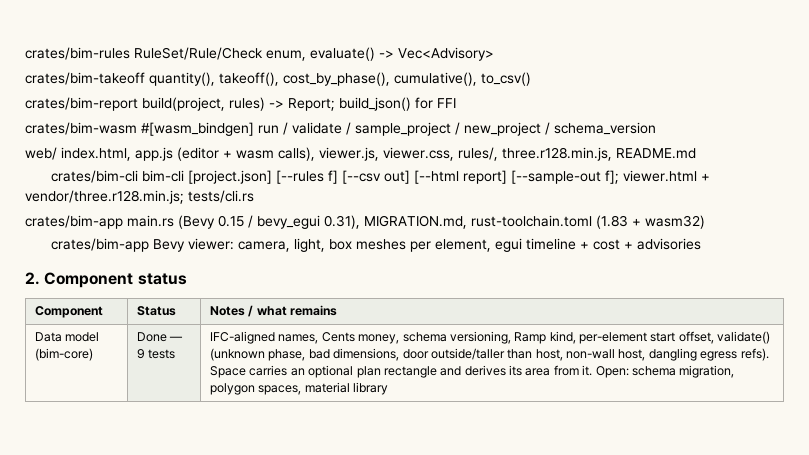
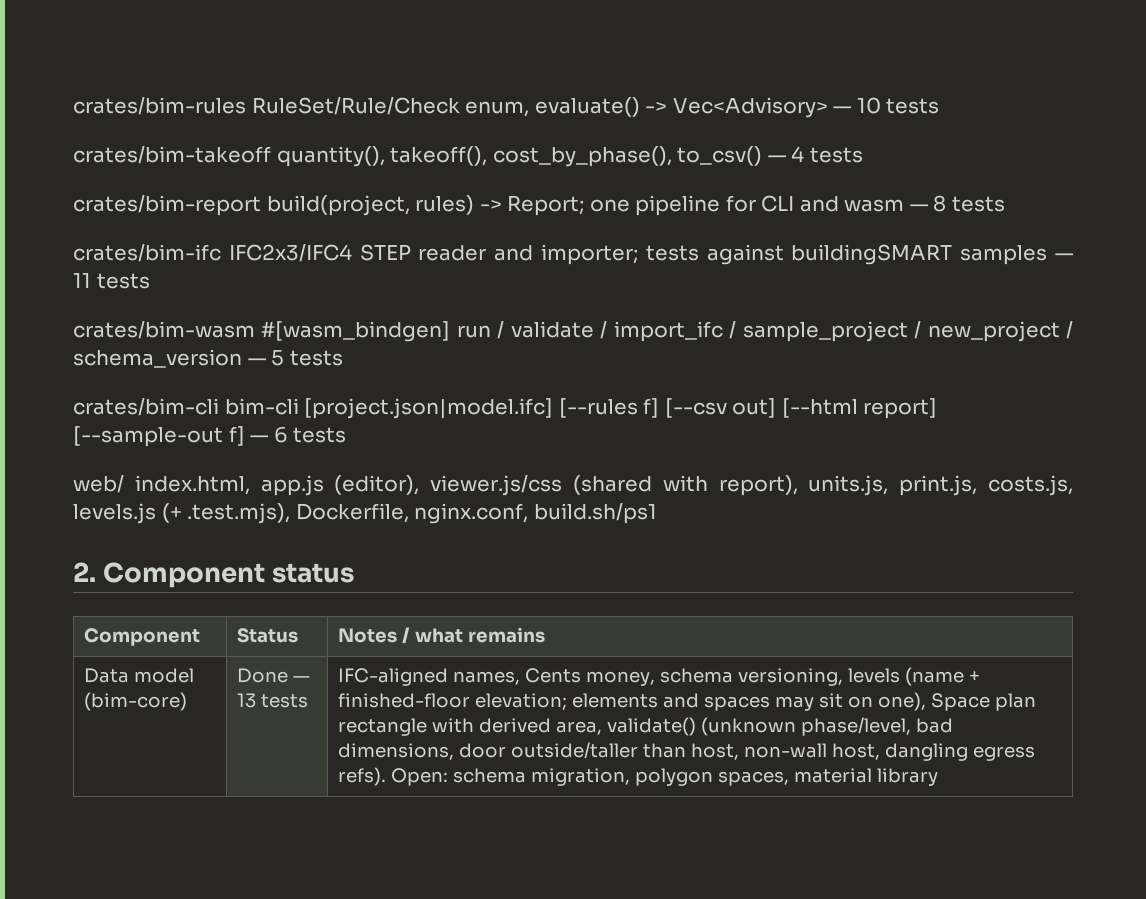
- crates/bim-rules RuleSet/Rule/Check enum, evaluate() -> Vec<Advisory>
+ crates/bim-rules RuleSet/Rule/Check enum, evaluate() -> Vec<Advisory> — 10 tests
- crates/bim-takeoff quantity(), takeoff(), cost_by_phase(), cumulative(), to_csv()
+ crates/bim-takeoff quantity(), takeoff(), cost_by_phase(), to_csv() — 4 tests
- crates/bim-report build(project, rules) -> Report; build_json() for FFI
+ crates/bim-report build(project, rules) -> Report; one pipeline for CLI and wasm — 8 tests
+ crates/bim-ifc IFC2x3/IFC4 STEP reader and importer; tests against buildingSMART samples — 11 tests
- crates/bim-wasm #[wasm_bindgen] run / validate / sample_project / new_project / schema_version
- web/ index.html, app.js (editor + wasm calls), viewer.js, viewer.css, rules/, three.r128.min.js, README.md
+ crates/bim-wasm #[wasm_bindgen] run / validate / import_ifc / sample_project / new_project / schema_version — 5 tests
- crates/bim-cli bim-cli [project.json] [--rules f] [--csv out] [--html report] [--sample-out f]; viewer.html + vendor/three.r128.min.js; tests/cli.rs
- crates/bim-app main.rs (Bevy 0.15 / bevy_egui 0.31), MIGRATION.md, rust-toolchain.toml (1.83 + wasm32)
- crates/bim-app Bevy viewer: camera, light, box meshes per element, egui timeline + cost + advisories
+ crates/bim-cli bim-cli [project.json|model.ifc] [--rules f] [--csv out] [--html report] [--sample-out f] — 6 tests
+ web/ index.html, app.js (editor), viewer.js/css (shared with report), units.js, print.js, costs.js, levels.js (+ .test.mjs), Dockerfile, nginx.conf, build.sh/ps1
- Done — 9 tests
+ Done — 13 tests
- IFC-aligned names, Cents money, schema versioning, Ramp kind, per-element start offset, validate() (unknown phase, bad dimensions, door outside/taller than host, non-wall host, dangling egress refs).
+ IFC-aligned names, Cents money, schema versioning, levels (name + finished-floor elevation; elements and spaces may sit on one), Space plan rectangle with derived area, validate() (unknown phase/level, bad dimensions, door outside/taller than host, non-wall host, dangling egress refs).
- Space carries an optional plan rectangle and derives its area from it.

